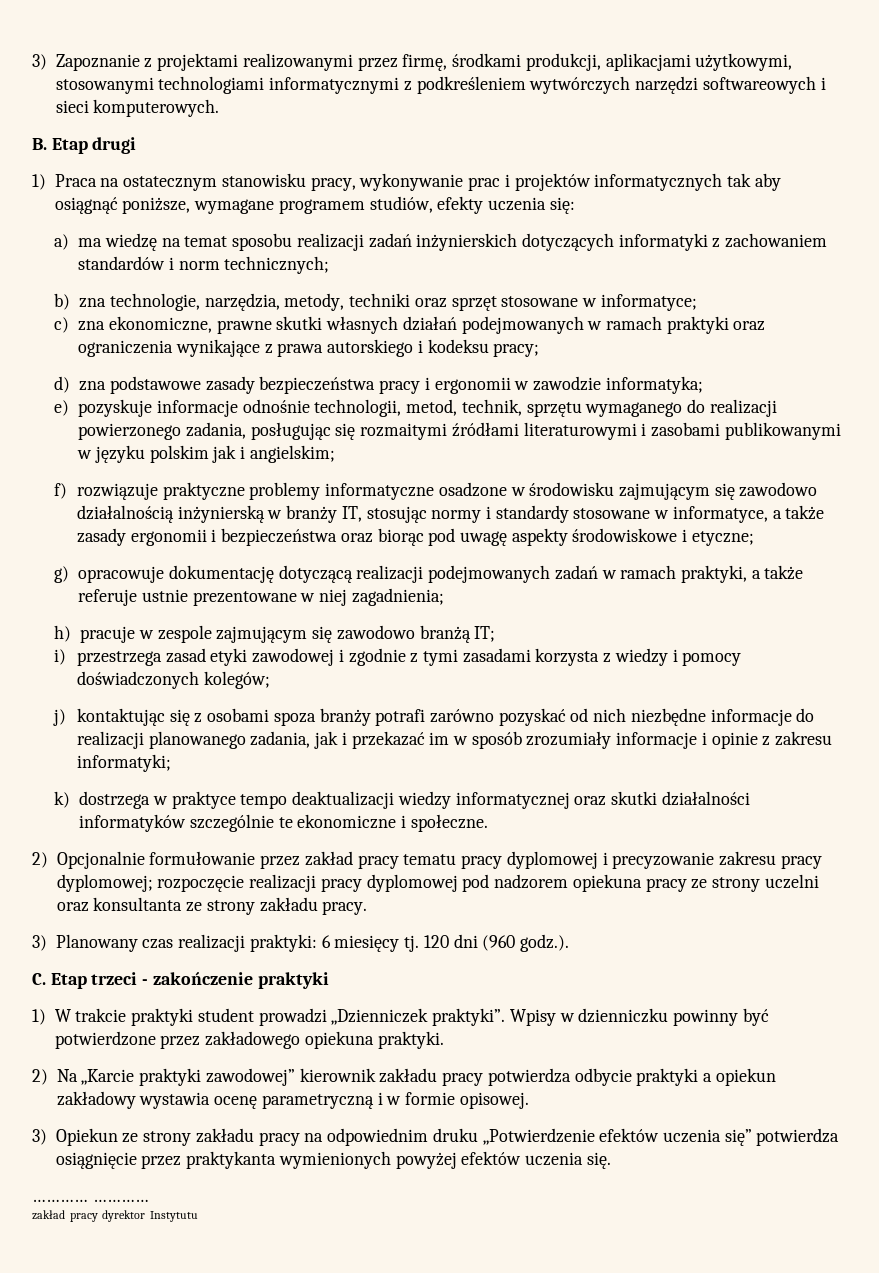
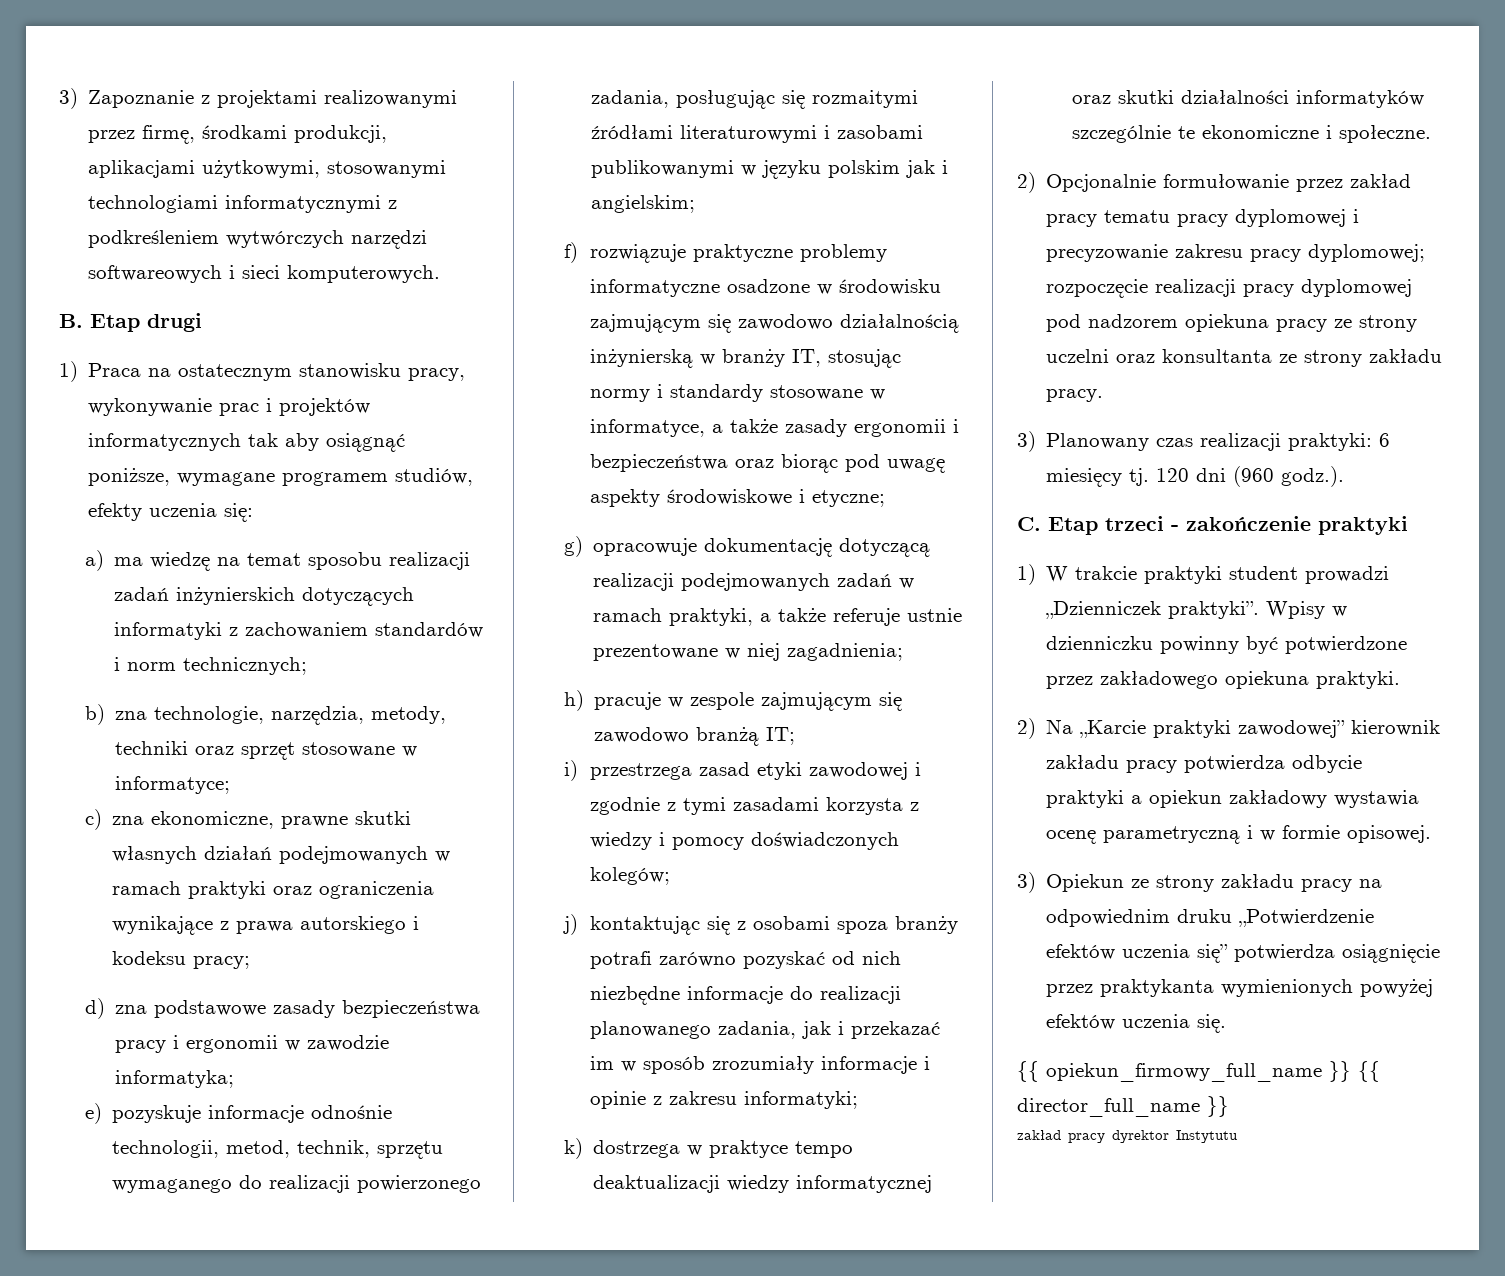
- ………… …………
+ {{ opiekun_firmowy_full_name }} {{ director_full_name }}

